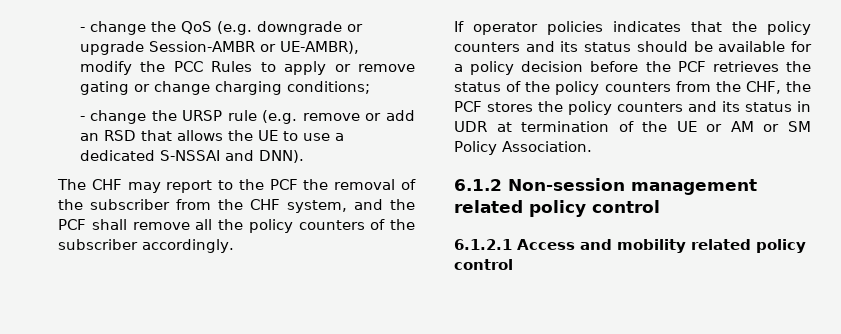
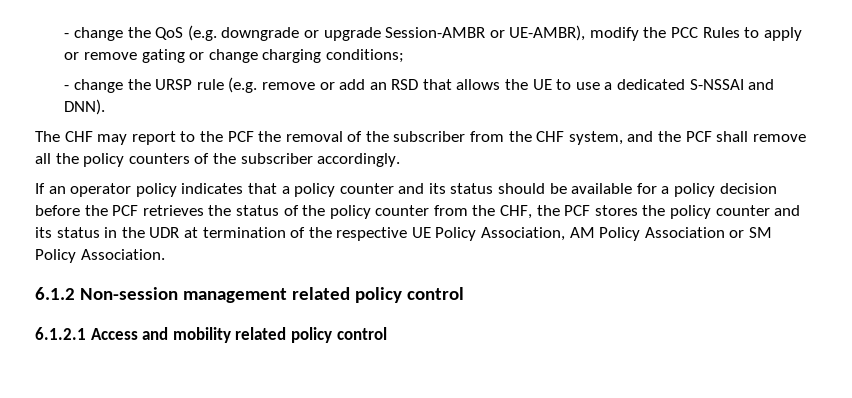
- If operator policies indicates that the policy counters and its status should be available for a policy decision before the PCF retrieves the status of the policy counters from the CHF, the PCF stores the policy counters and its status in UDR at termination of the UE or AM or SM Policy Association.
+ If an operator policy indicates that a policy counter and its status should be available for a policy decision before the PCF retrieves the status of the policy counter from the CHF, the PCF stores the policy counter and its status in the UDR at termination of the respective UE Policy Association, AM Policy Association or SM Policy Association.

